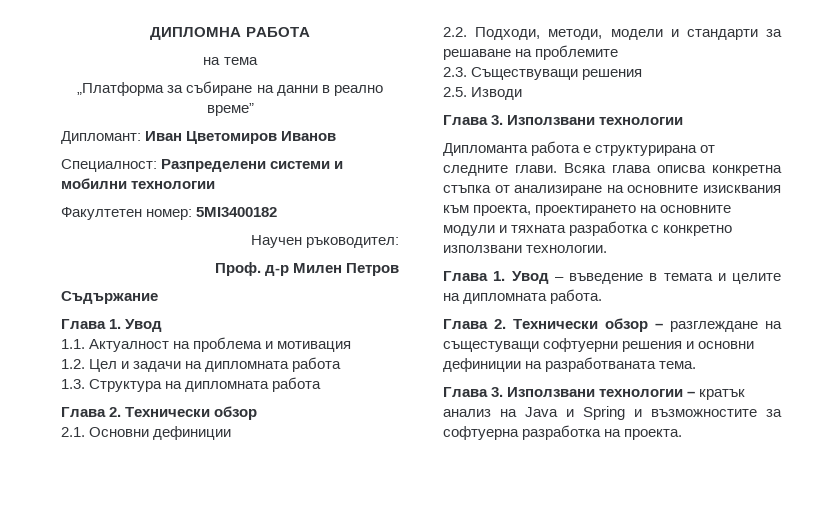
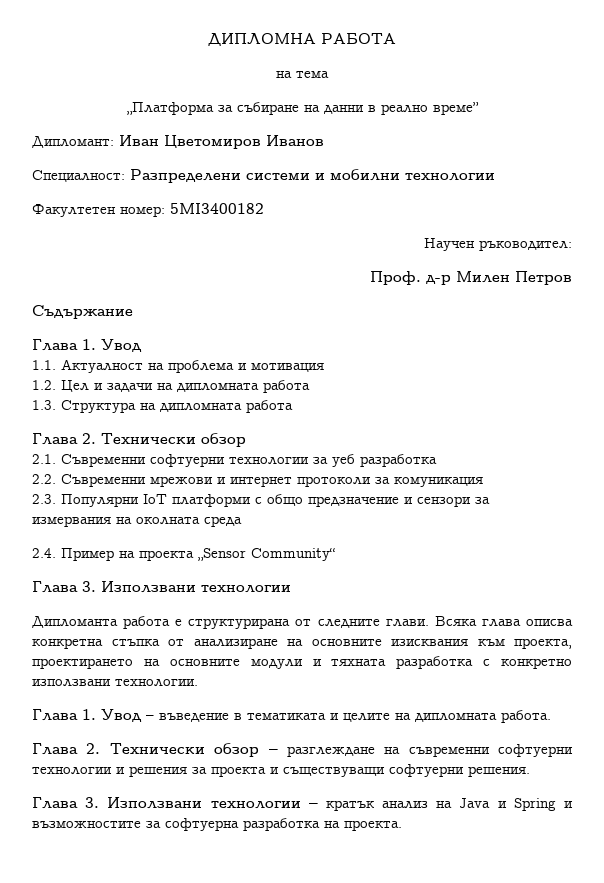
- 2.1. Основни дефиниции
- 2.2. Подходи, методи, модели и стандарти за решаване на проблемите
- 2.3. Съществуващи решения
- 2.5. Изводи
+ 2.1. Съвременни софтуерни технологии за уеб разработка
+ 2.2. Съвременни мрежови и интернет протоколи за комуникация
+ 2.3. Популярни IoT платформи с общо предзначение и сензори за измервания на околната среда
+ 2.4. Пример на проекта „Sensor Community“
- Глава 1. Увод – въведение в темата и целите на дипломната работа.
+ Глава 1. Увод – въведение в тематиката и целите на дипломната работа.
- Глава 2. Технически обзор – разглеждане на същестуващи софтуерни решения и основни дефиниции на разработваната тема.
+ Глава 2. Технически обзор – разглеждане на съвременни софтуерни технологии и решения за проекта и съществуващи софтуерни решения.

